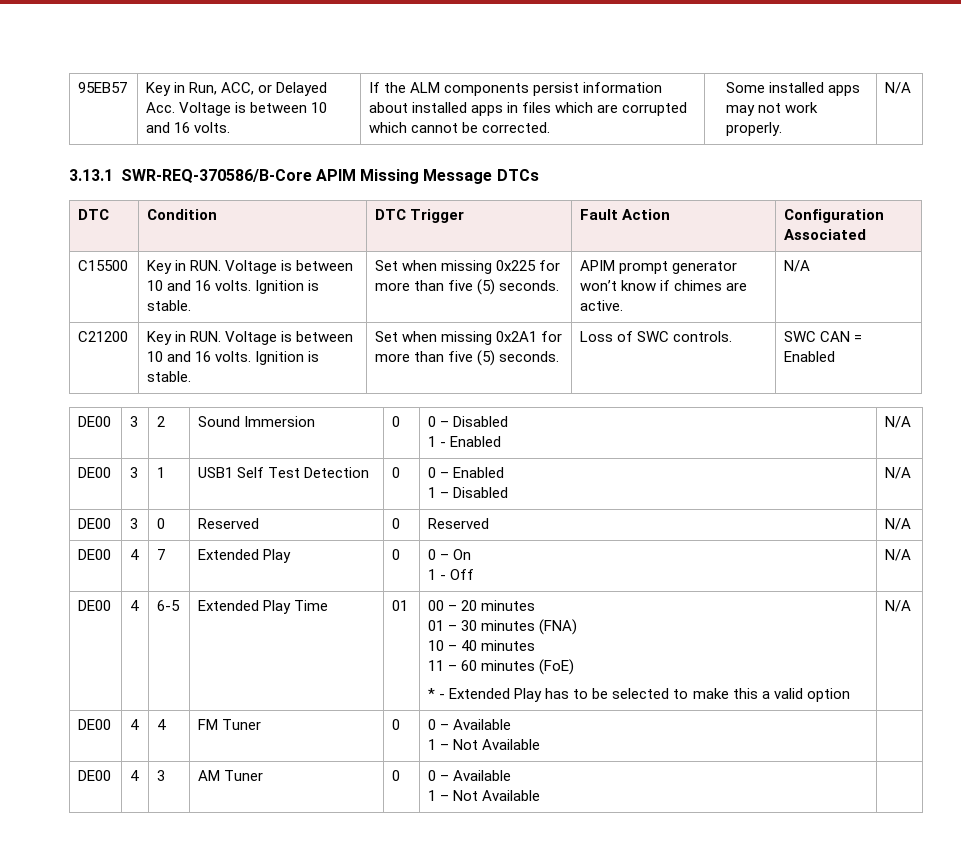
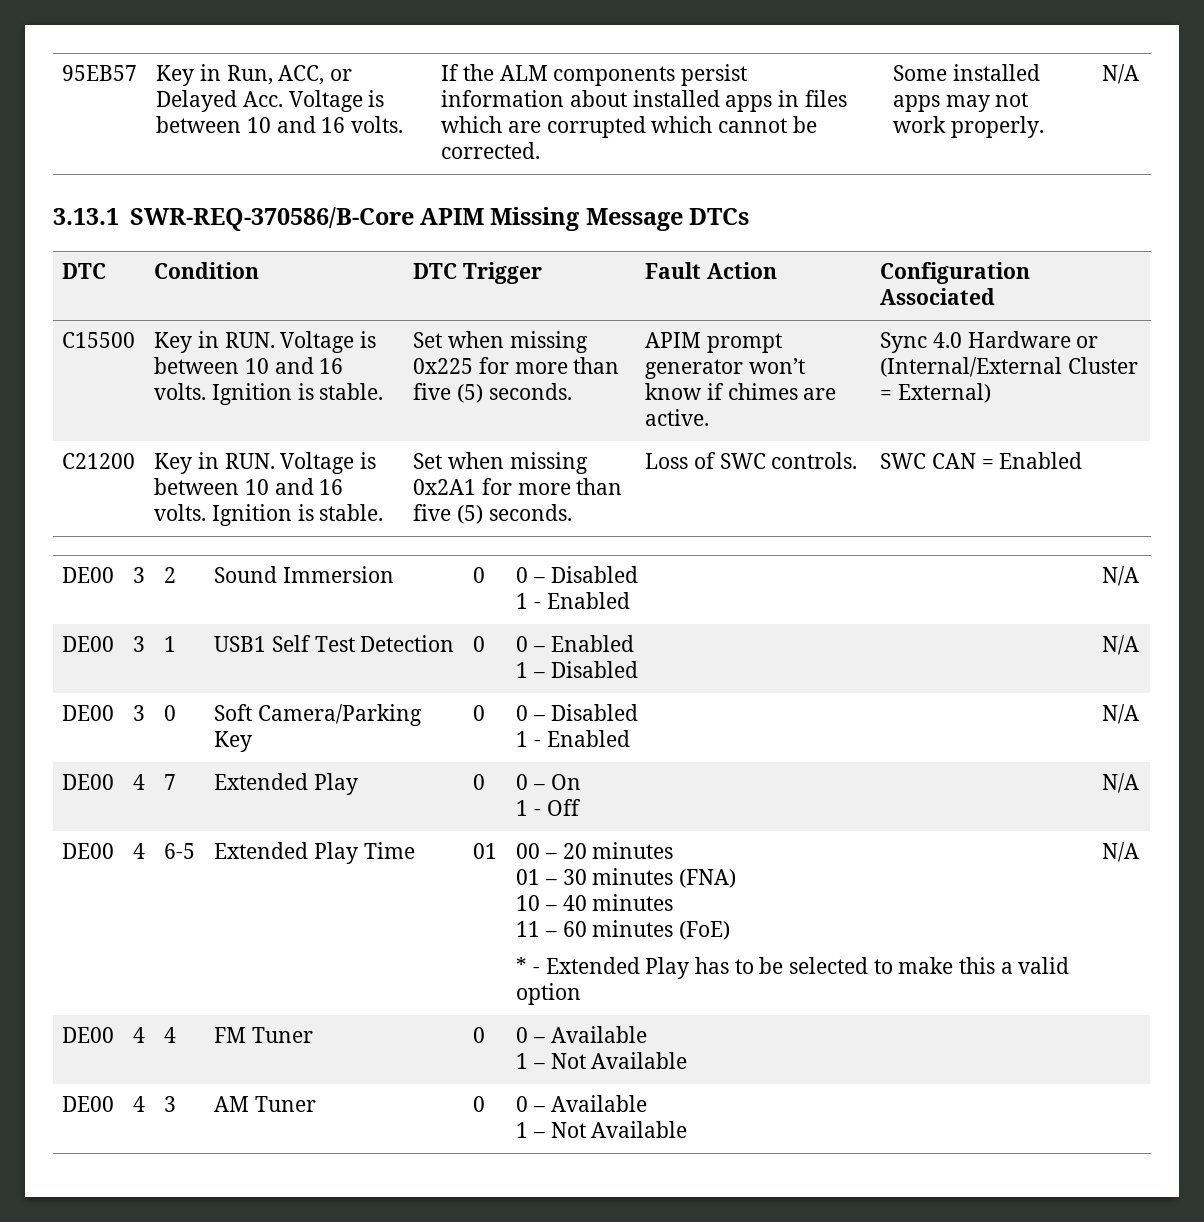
- APIM prompt generator won’t know if chimes are active. | N/A
+ APIM prompt generator won’t know if chimes are active. | Sync 4.0 Hardware or (Internal/External Cluster = External)
- DE00 | 3 | 0 | Reserved | 0 | Reserved | N/A
+ DE00 | 3 | 0 | Soft Camera/Parking Key | 0 | 0 – Disabled
+ 1 - Enabled | N/A

